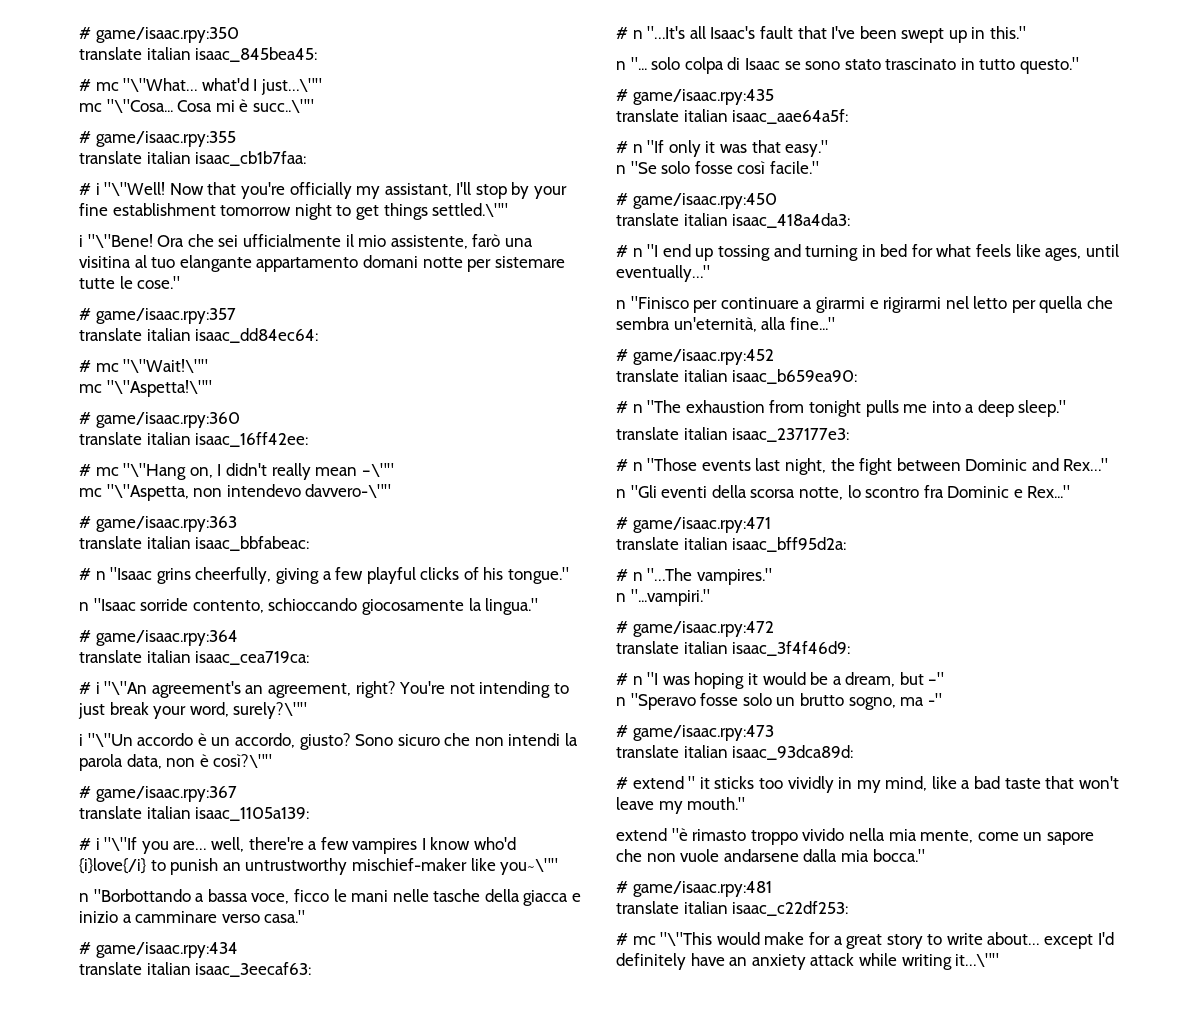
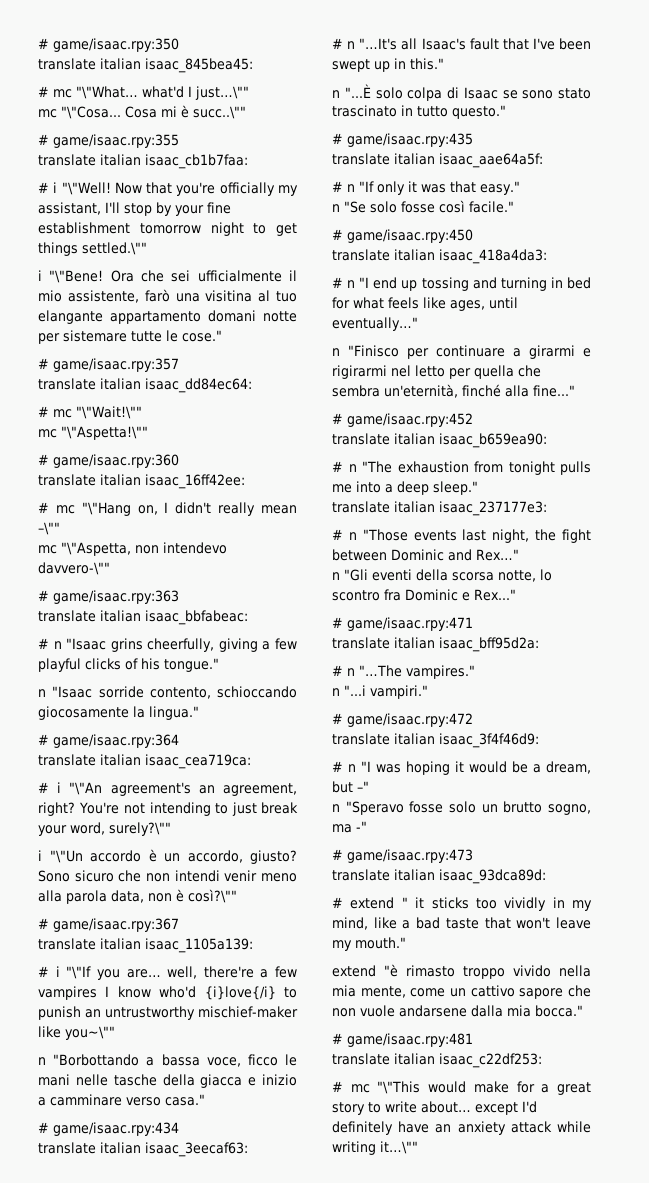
- Sono sicuro che non intendi la parola data, non è così?\""
+ Sono sicuro che non intendi venir meno alla parola data, non è così?\""
- n "... solo colpa di Isaac se sono stato trascinato in tutto questo."
+ n "...È solo colpa di Isaac se sono stato trascinato in tutto questo."
- n "Finisco per continuare a girarmi e rigirarmi nel letto per quella che sembra un'eternità, alla fine..."
+ n "Finisco per continuare a girarmi e rigirarmi nel letto per quella che sembra un'eternità, finché alla fine..."
- n "...vampiri."
+ n "...i vampiri."
- extend "è rimasto troppo vivido nella mia mente, come un sapore che non vuole andarsene dalla mia bocca."
+ extend "è rimasto troppo vivido nella mia mente, come un cattivo sapore che non vuole andarsene dalla mia bocca."

